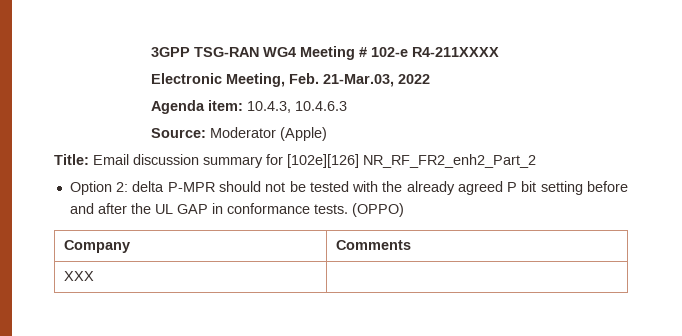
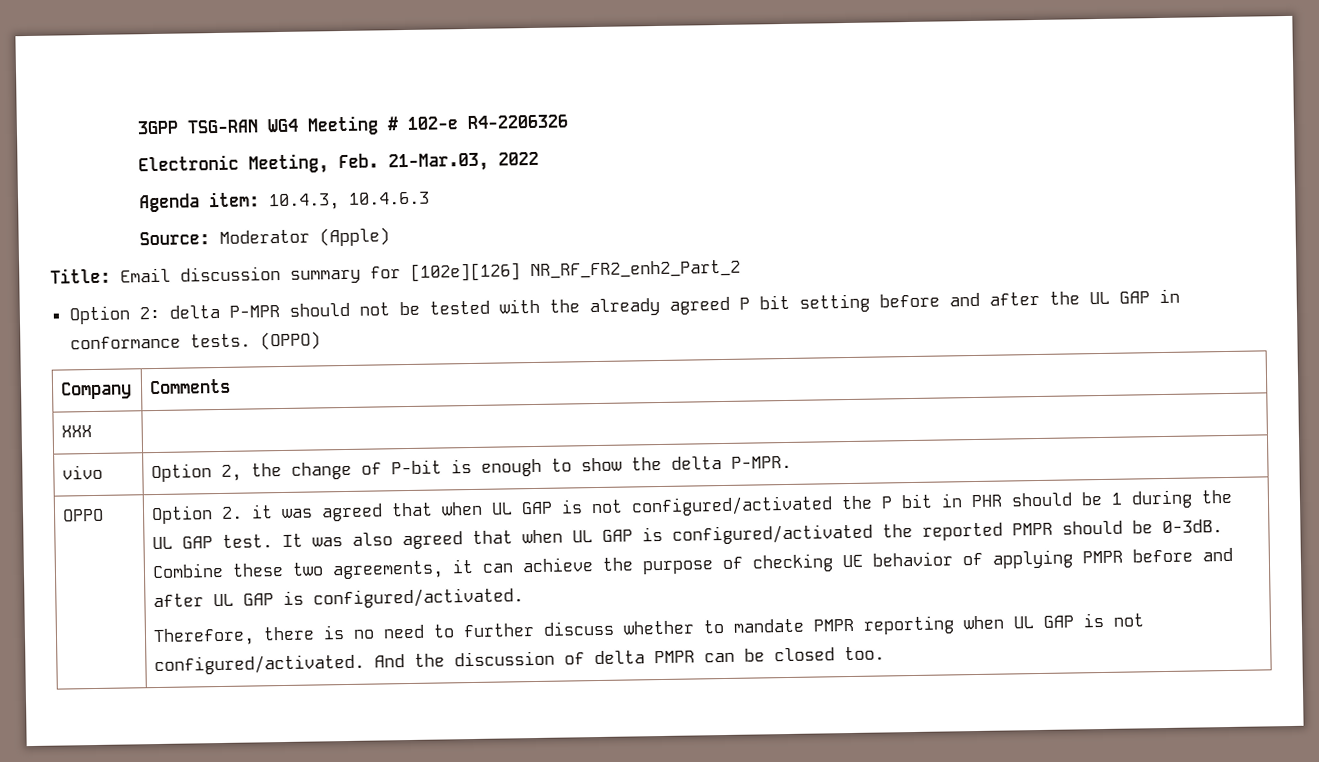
- 3GPP TSG-RAN WG4 Meeting # 102-e R4-211XXXX
+ 3GPP TSG-RAN WG4 Meeting # 102-e R4-2206326
+ vivo | Option 2, the change of P-bit is enough to show the delta P-MPR.
+ OPPO | Option 2. it was agreed that when UL GAP is not configured/activated the P bit in PHR should be 1 during the UL GAP test. It was also agreed that when UL GAP is configured/activated the reported PMPR should be 0-3dB. Combine these two agreements, it can achieve the purpose of checking UE behavior of applying PMPR before and after UL GAP is configured/activated.
+ Therefore, there is no need to further discuss whether to mandate PMPR reporting when UL GAP is not configured/activated. And the discussion of delta PMPR can be closed too.

